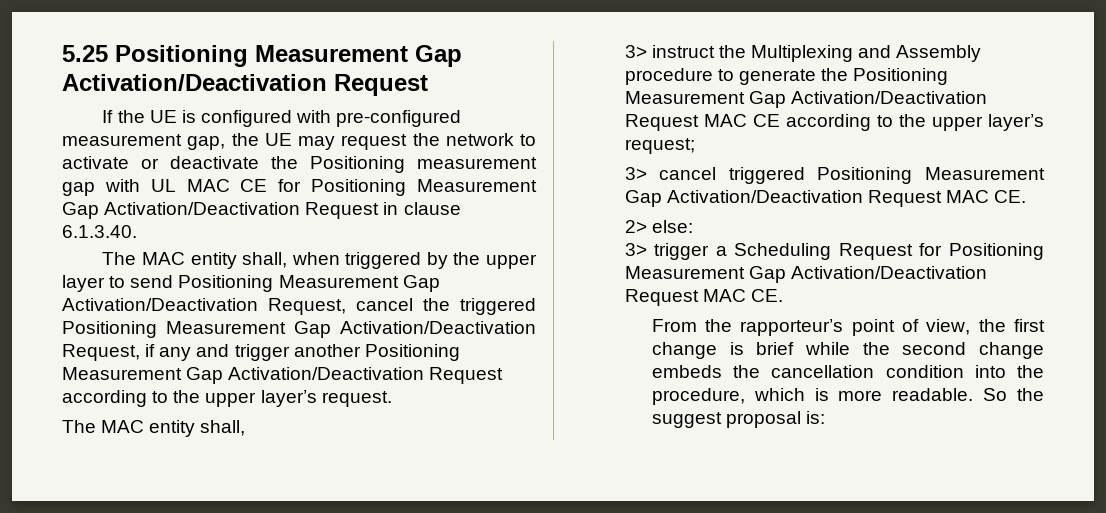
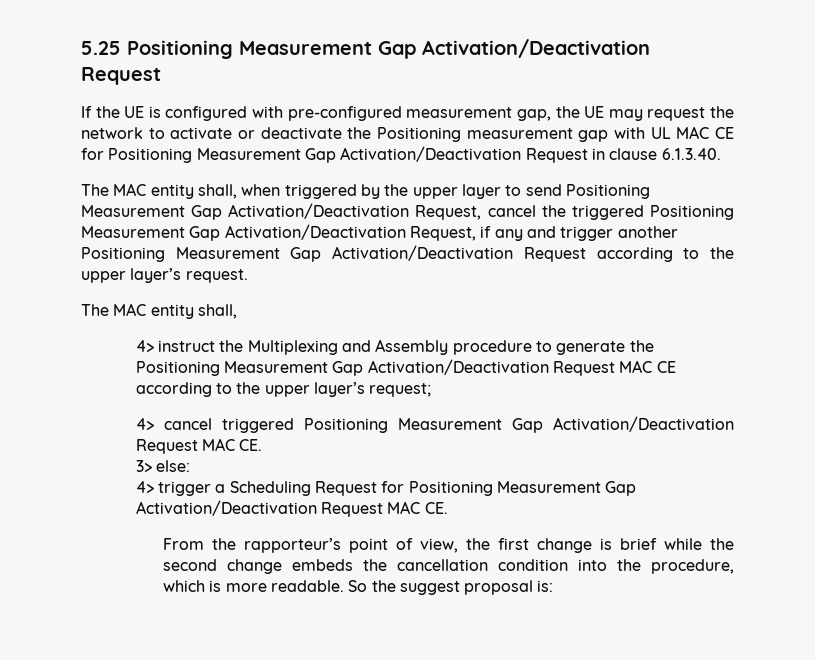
- 3> instruct the Multiplexing and Assembly procedure to generate the Positioning Measurement Gap Activation/Deactivation Request MAC CE according to the upper layer’s request;
+ 4> instruct the Multiplexing and Assembly procedure to generate the Positioning Measurement Gap Activation/Deactivation Request MAC CE according to the upper layer’s request;
- 3> cancel triggered Positioning Measurement Gap Activation/Deactivation Request MAC CE.
+ 4> cancel triggered Positioning Measurement Gap Activation/Deactivation Request MAC CE.
- 2> else:
+ 3> else:
- 3> trigger a Scheduling Request for Positioning Measurement Gap Activation/Deactivation Request MAC CE.
+ 4> trigger a Scheduling Request for Positioning Measurement Gap Activation/Deactivation Request MAC CE.

